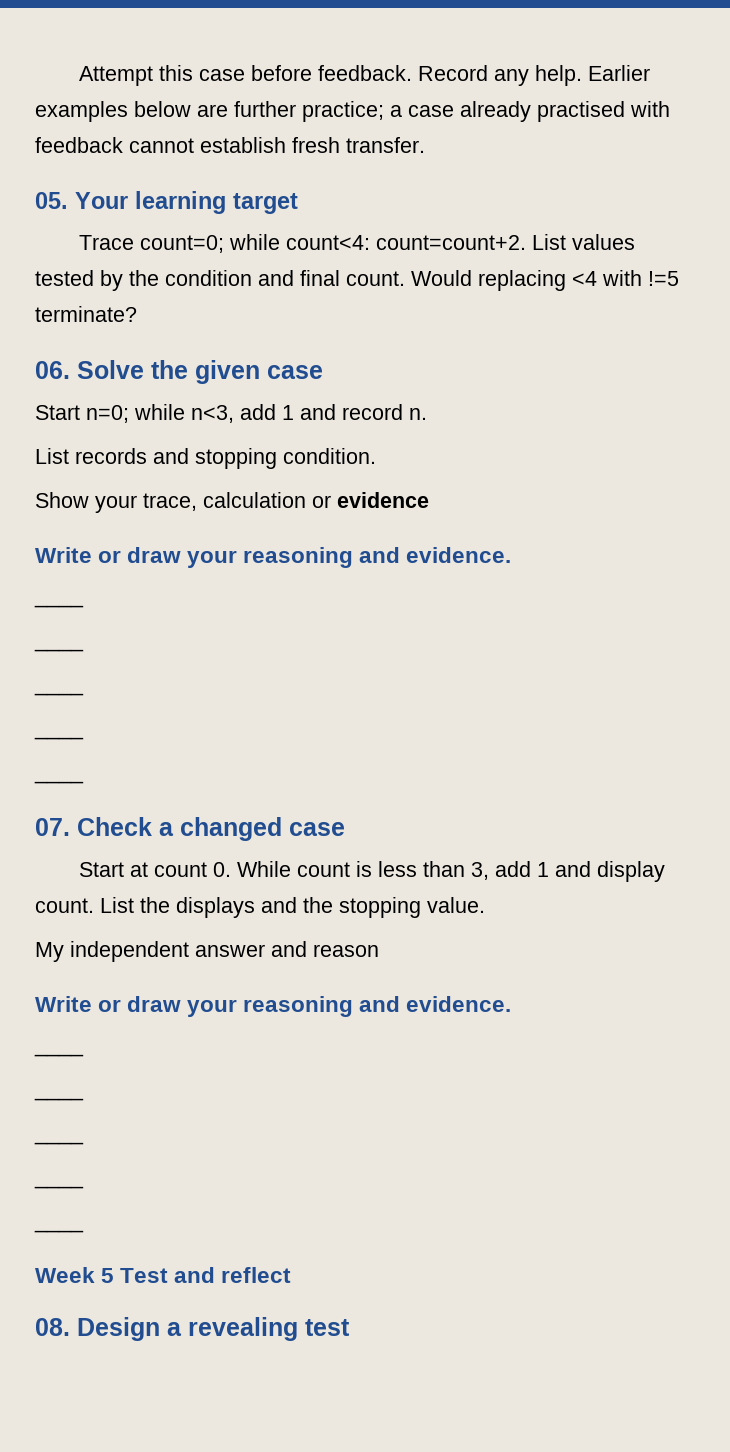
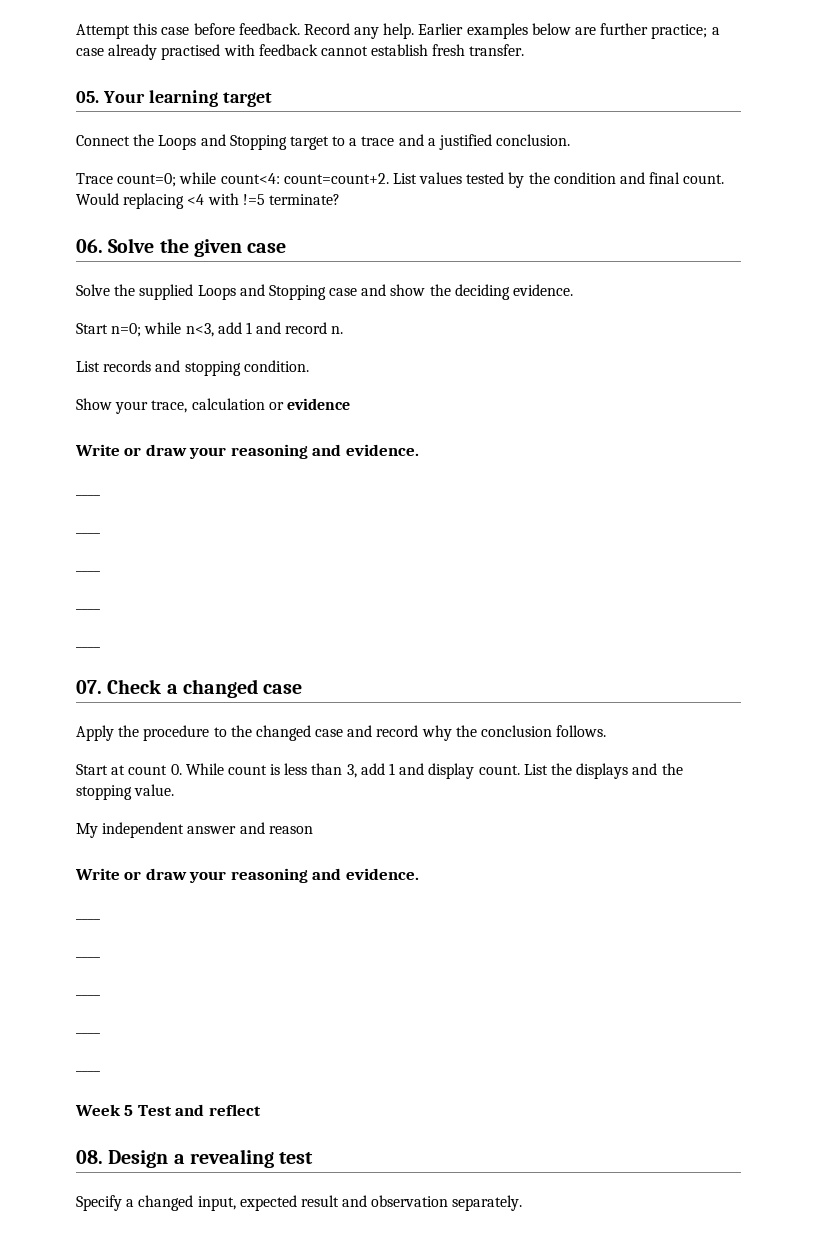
+ Connect the Loops and Stopping target to a trace and a justified conclusion.
+ Solve the supplied Loops and Stopping case and show the deciding evidence.
+ Apply the procedure to the changed case and record why the conclusion follows.
+ Specify a changed input, expected result and observation separately.

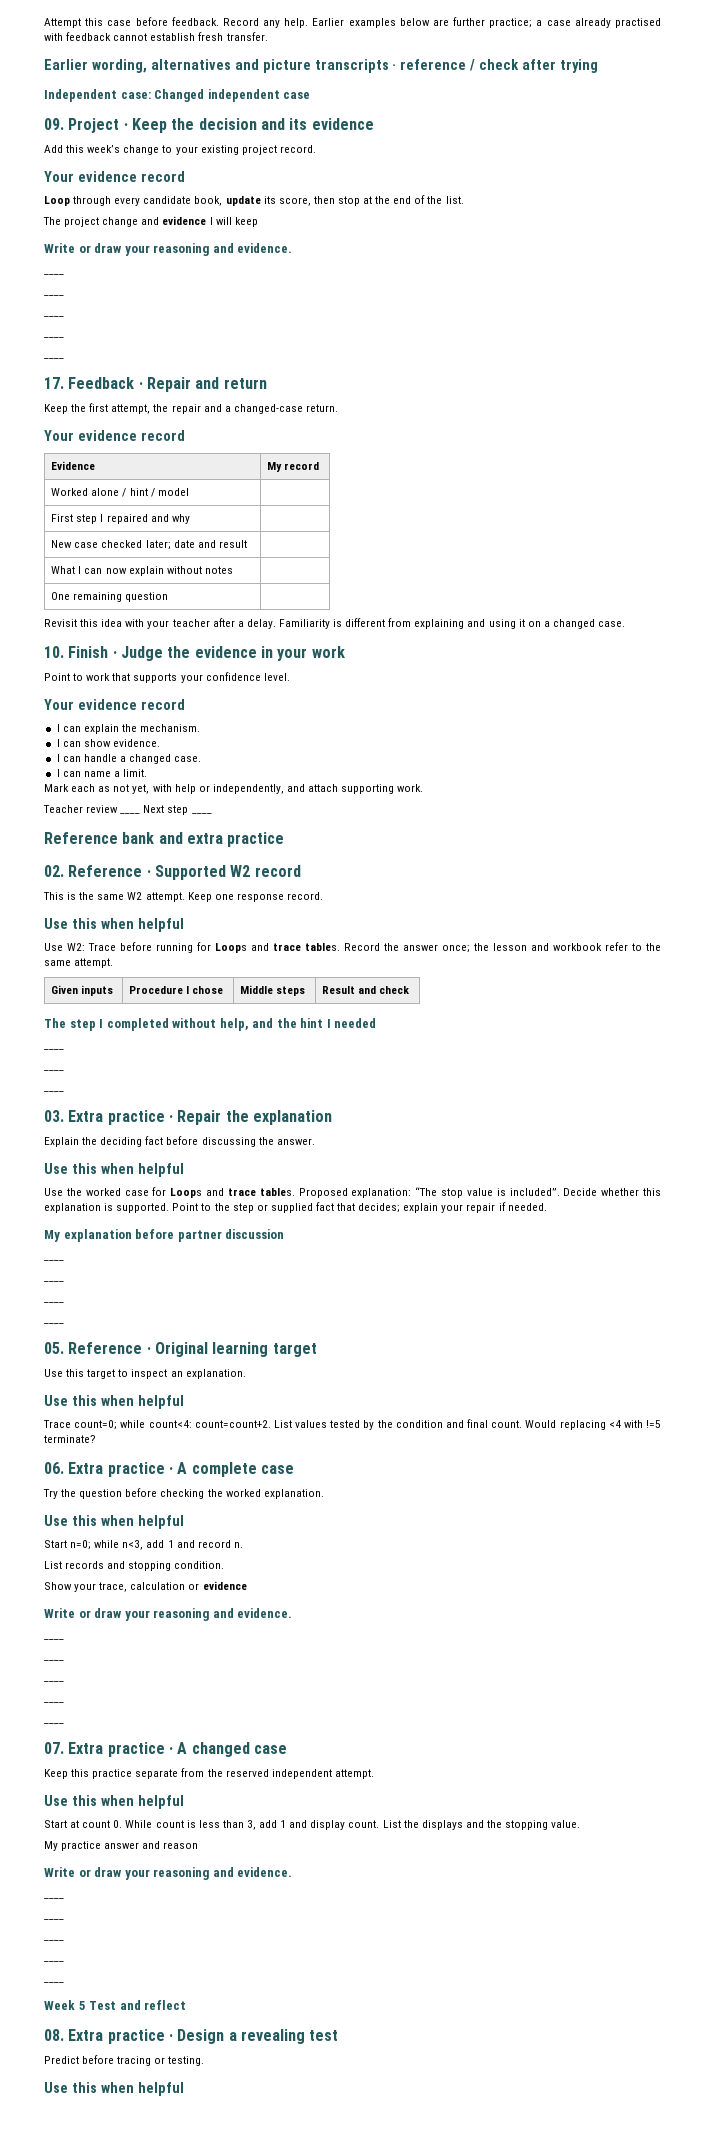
- 05. Your learning target
- Connect the Loops and Stopping target to a trace and a justified conclusion.
+ Earlier wording, alternatives and picture transcripts · reference / check after trying
+ Independent case: Changed independent case
+ 09. Project · Keep the decision and its evidence
+ Add this week’s change to your existing project record.
+ Your evidence record
+ Loop through every candidate book, update its score, then stop at the end of the list.
+ The project change and evidence I will keep
+ Write or draw your reasoning and evidence.
+ ____
+ ____
+ ____
+ ____
+ ____
+ 17. Feedback · Repair and return
+ Keep the first attempt, the repair and a changed-case return.
+ Your evidence record
+ Evidence | My record
+ Worked alone / hint / model |
+ First step I repaired and why |
+ New case checked later; date and result |
+ What I can now explain without notes |
+ One remaining question |
+ Revisit this idea with your teacher after a delay. Familiarity is different from explaining and using it on a changed case.
+ 10. Finish · Judge the evidence in your work
+ Point to work that supports your confidence level.
+ Your evidence record
+ I can explain the mechanism.
+ I can show evidence.
+ I can handle a changed case.
+ I can name a limit.
+ Mark each as not yet, with help or independently, and attach supporting work.
+ Teacher review ____ Next step ____
+ Reference bank and extra practice
+ 02. Reference · Supported W2 record
+ This is the same W2 attempt. Keep one response record.
+ Use this when helpful
+ Use W2: Trace before running for Loops and trace tables. Record the answer once; the lesson and workbook refer to the same attempt.
+ Given inputs | Procedure I chose | Middle steps | Result and check
+ The step I completed without help, and the hint I needed
+ ____
+ ____
+ ____
+ 03. Extra practice · Repair the explanation
+ Explain the deciding fact before discussing the answer.
+ Use this when helpful
+ Use the worked case for Loops and trace tables. Proposed explanation: “The stop value is included”. Decide whether this explanation is supported. Point to the step or supplied fact that decides; explain your repair if needed.
+ My explanation before partner discussion
+ ____
+ ____
+ ____
+ ____
+ 05. Reference · Original learning target
+ Use this target to inspect an explanation.
+ Use this when helpful
- 06. Solve the given case
- Solve the supplied Loops and Stopping case and show the deciding evidence.
+ 06. Extra practice · A complete case
+ Try the question before checking the worked explanation.
+ Use this when helpful
- 07. Check a changed case
- Apply the procedure to the changed case and record why the conclusion follows.
+ 07. Extra practice · A changed case
+ Keep this practice separate from the reserved independent attempt.
+ Use this when helpful
- My independent answer and reason
+ My practice answer and reason
- 08. Design a revealing test
+ 08. Extra practice · Design a revealing test
- Specify a changed input, expected result and observation separately.
+ Predict before tracing or testing.
+ Use this when helpful

